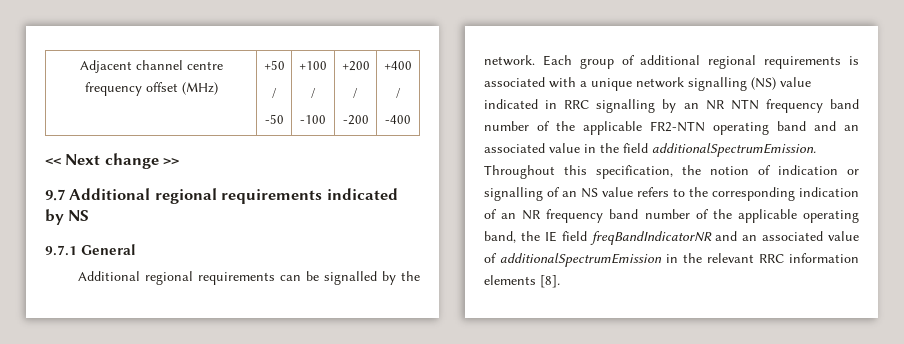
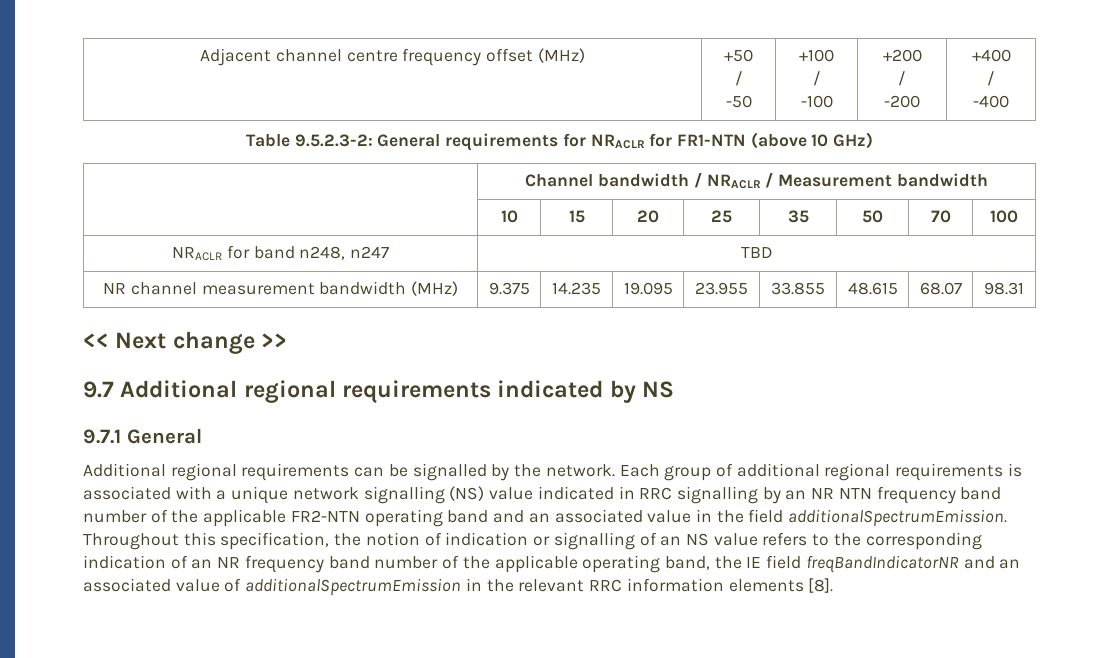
+ Table 9.5.2.3-2: General requirements for NRACLR for FR1-NTN (above 10 GHz)
+ | Channel bandwidth / NRACLR / Measurement bandwidth
+ | 10 | 15 | 20 | 25 | 35 | 50 | 70 | 100
+ NRACLR for band n248, n247 | TBD
+ NR channel measurement bandwidth (MHz) | 9.375 | 14.235 | 19.095 | 23.955 | 33.855 | 48.615 | 68.07 | 98.31

